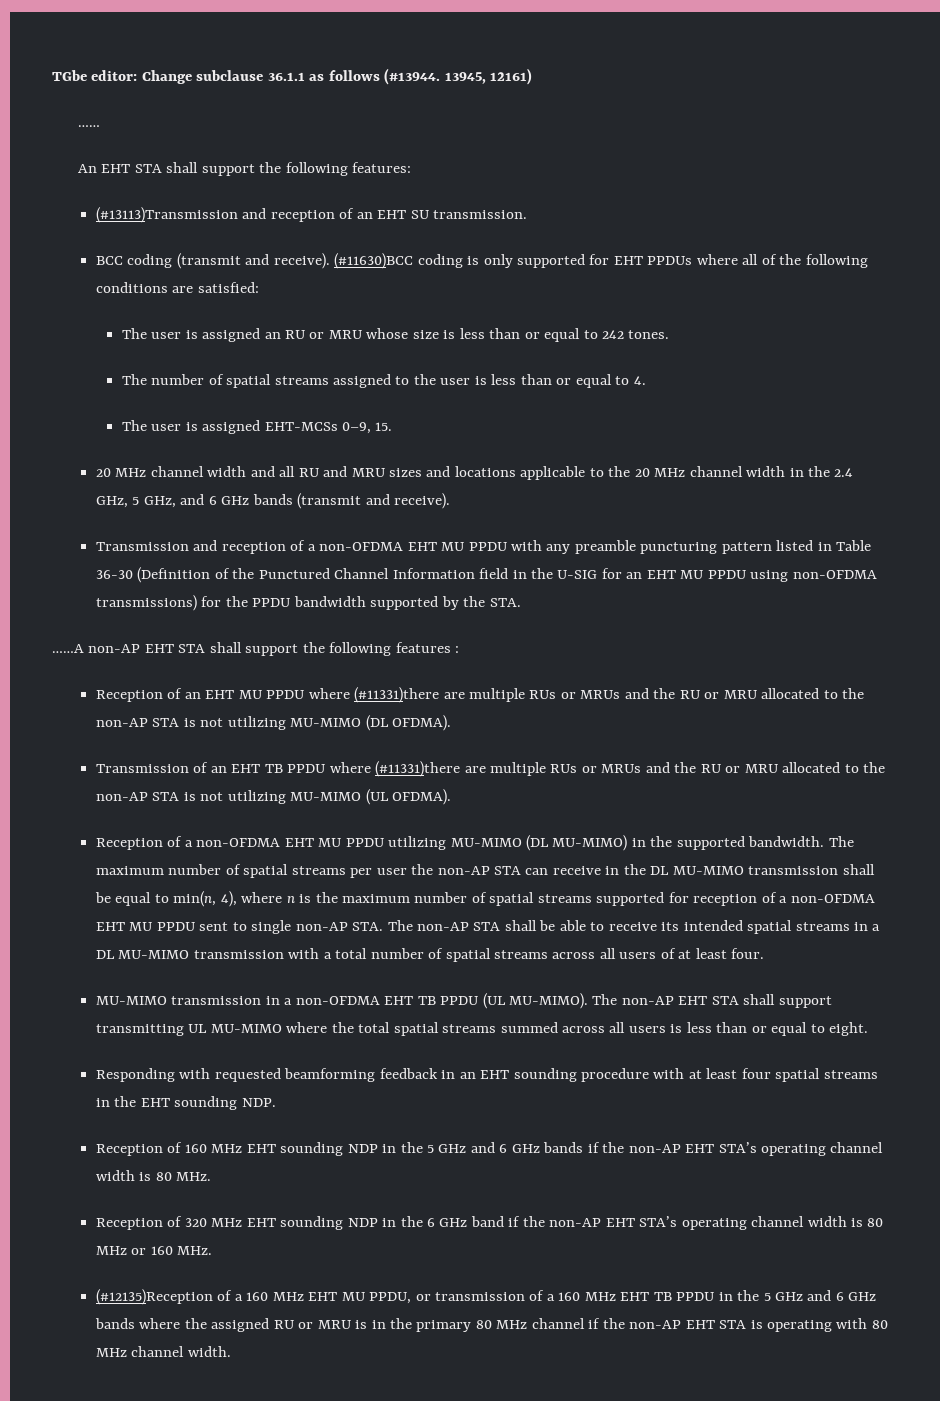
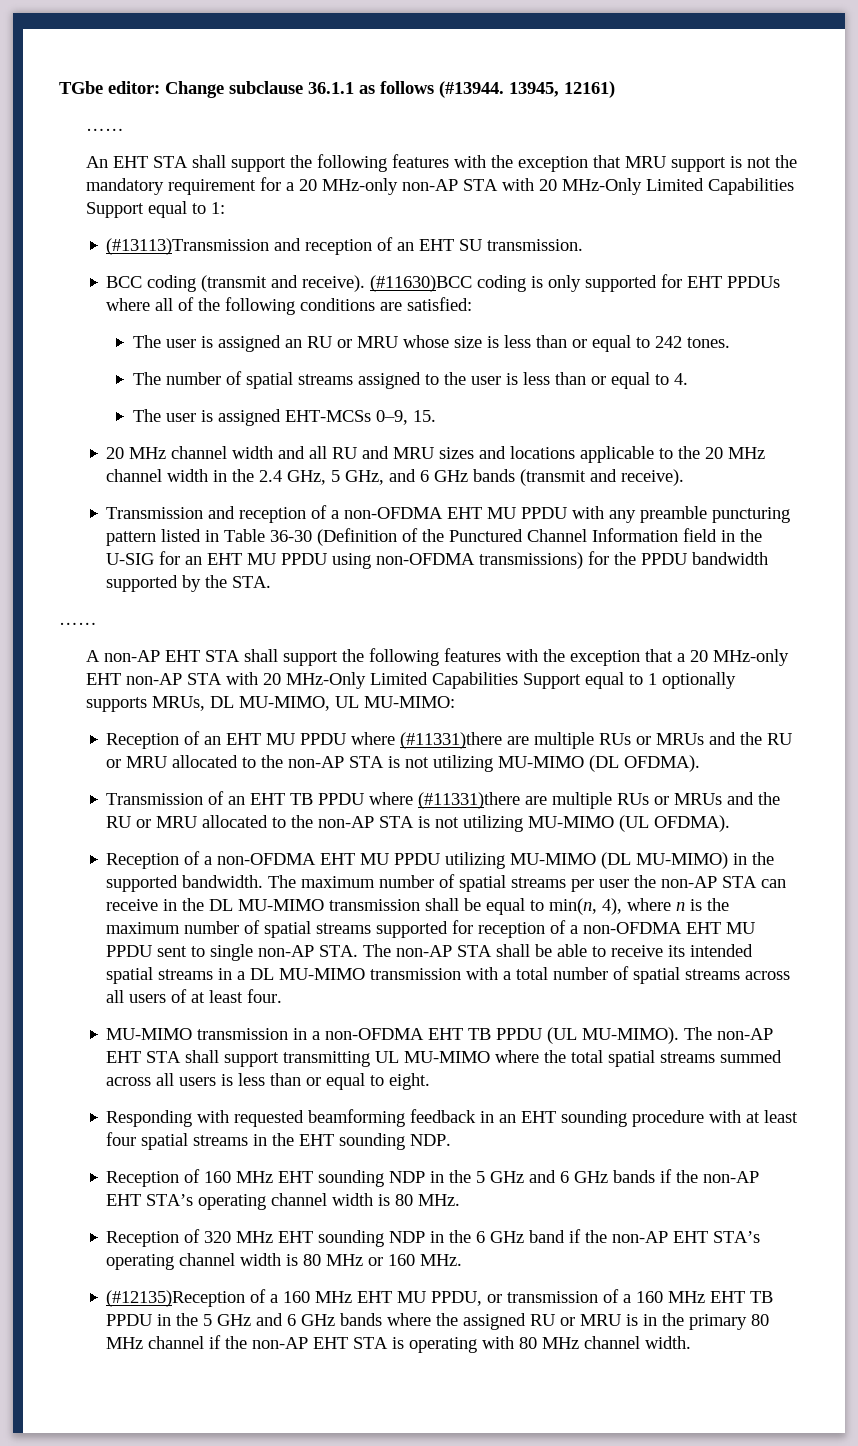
- An EHT STA shall support the following features:
+ An EHT STA shall support the following features with the exception that MRU support is not the mandatory requirement for a 20 MHz-only non-AP STA with 20 MHz-Only Limited Capabilities Support equal to 1:
  Transmission and reception of a non-OFDMA EHT MU PPDU with any preamble puncturing pattern listed in Table 36-30 (Definition of the Punctured Channel Information field in the U-SIG for an EHT MU PPDU using non-OFDMA transmissions) for the PPDU bandwidth supported by the STA.
- ……A non-AP EHT STA shall support the following features :
+ ……
+ A non-AP EHT STA shall support the following features with the exception that a 20 MHz-only EHT non-AP STA with 20 MHz-Only Limited Capabilities Support equal to 1 optionally supports MRUs, DL MU-MIMO, UL MU-MIMO:

